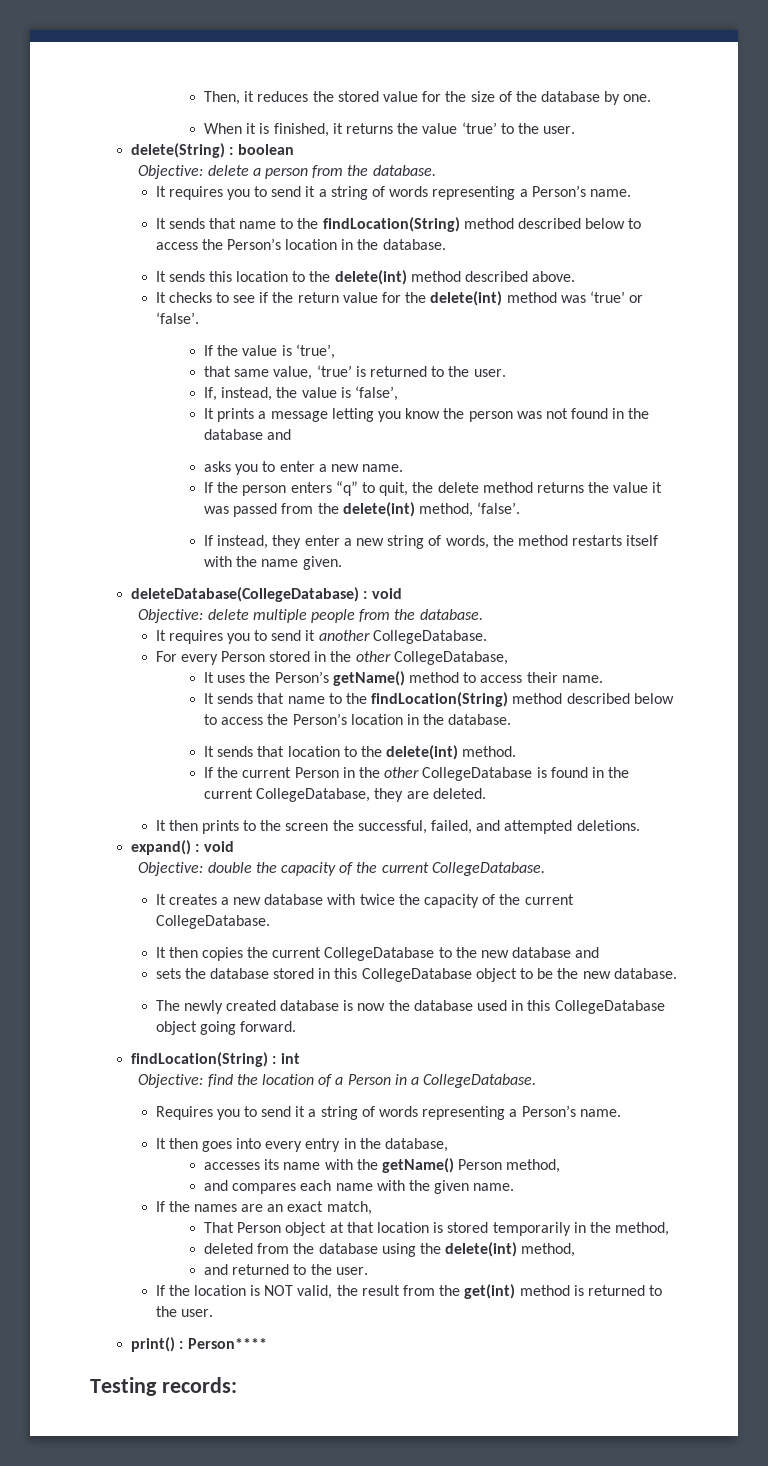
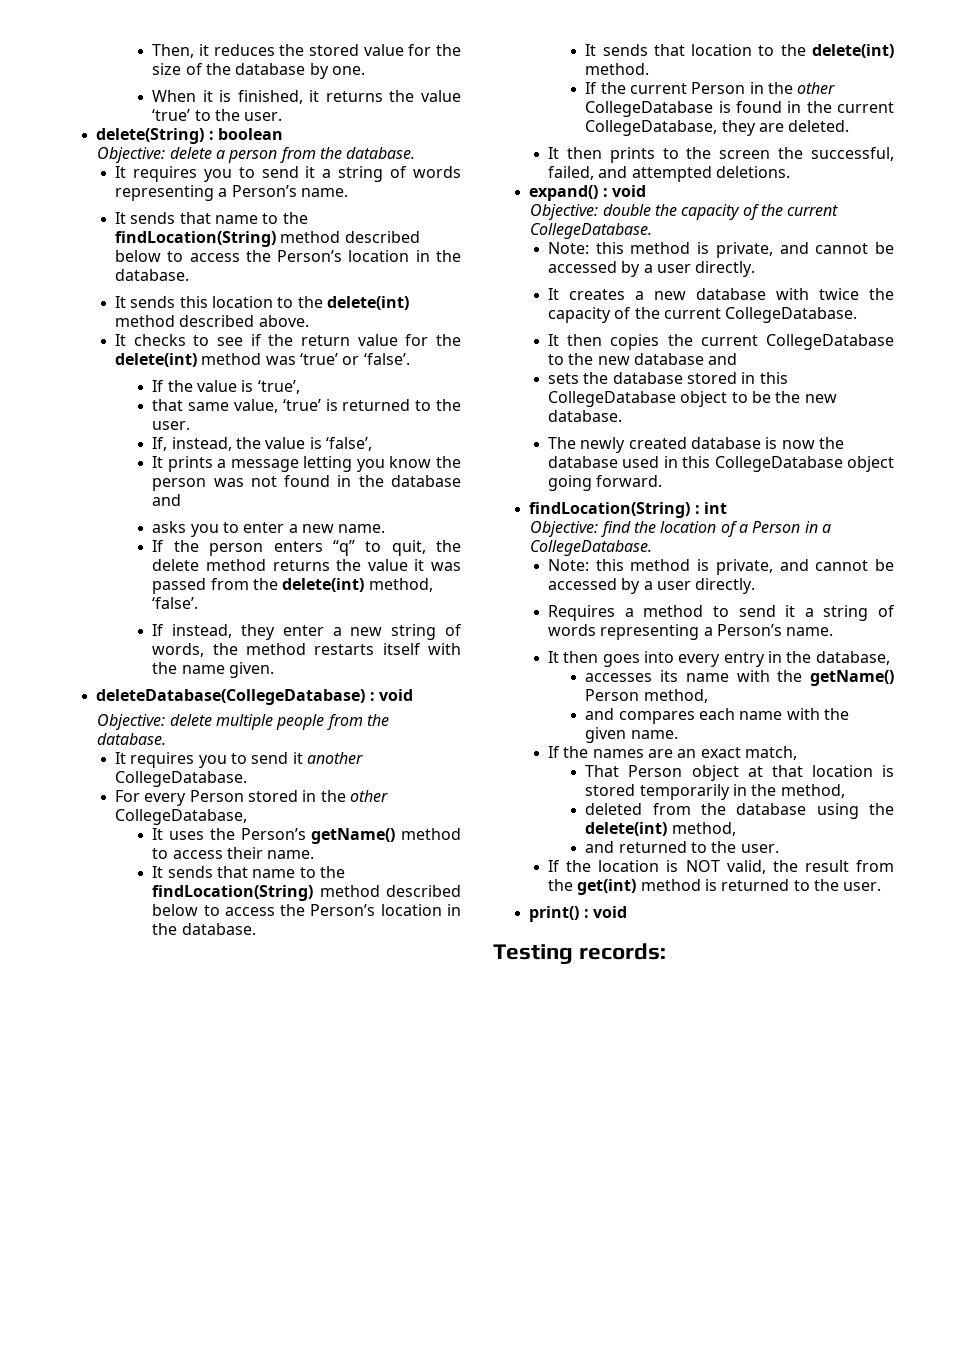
  Objective: double the capacity of the current CollegeDatabase.
+ Note: this method is private, and cannot be accessed by a user directly.
  Objective: find the location of a Person in a CollegeDatabase.
+ Note: this method is private, and cannot be accessed by a user directly.
- Requires you to send it a string of words representing a Person’s name.
+ Requires a method to send it a string of words representing a Person’s name.
- print() : Person****
+ print() : void

